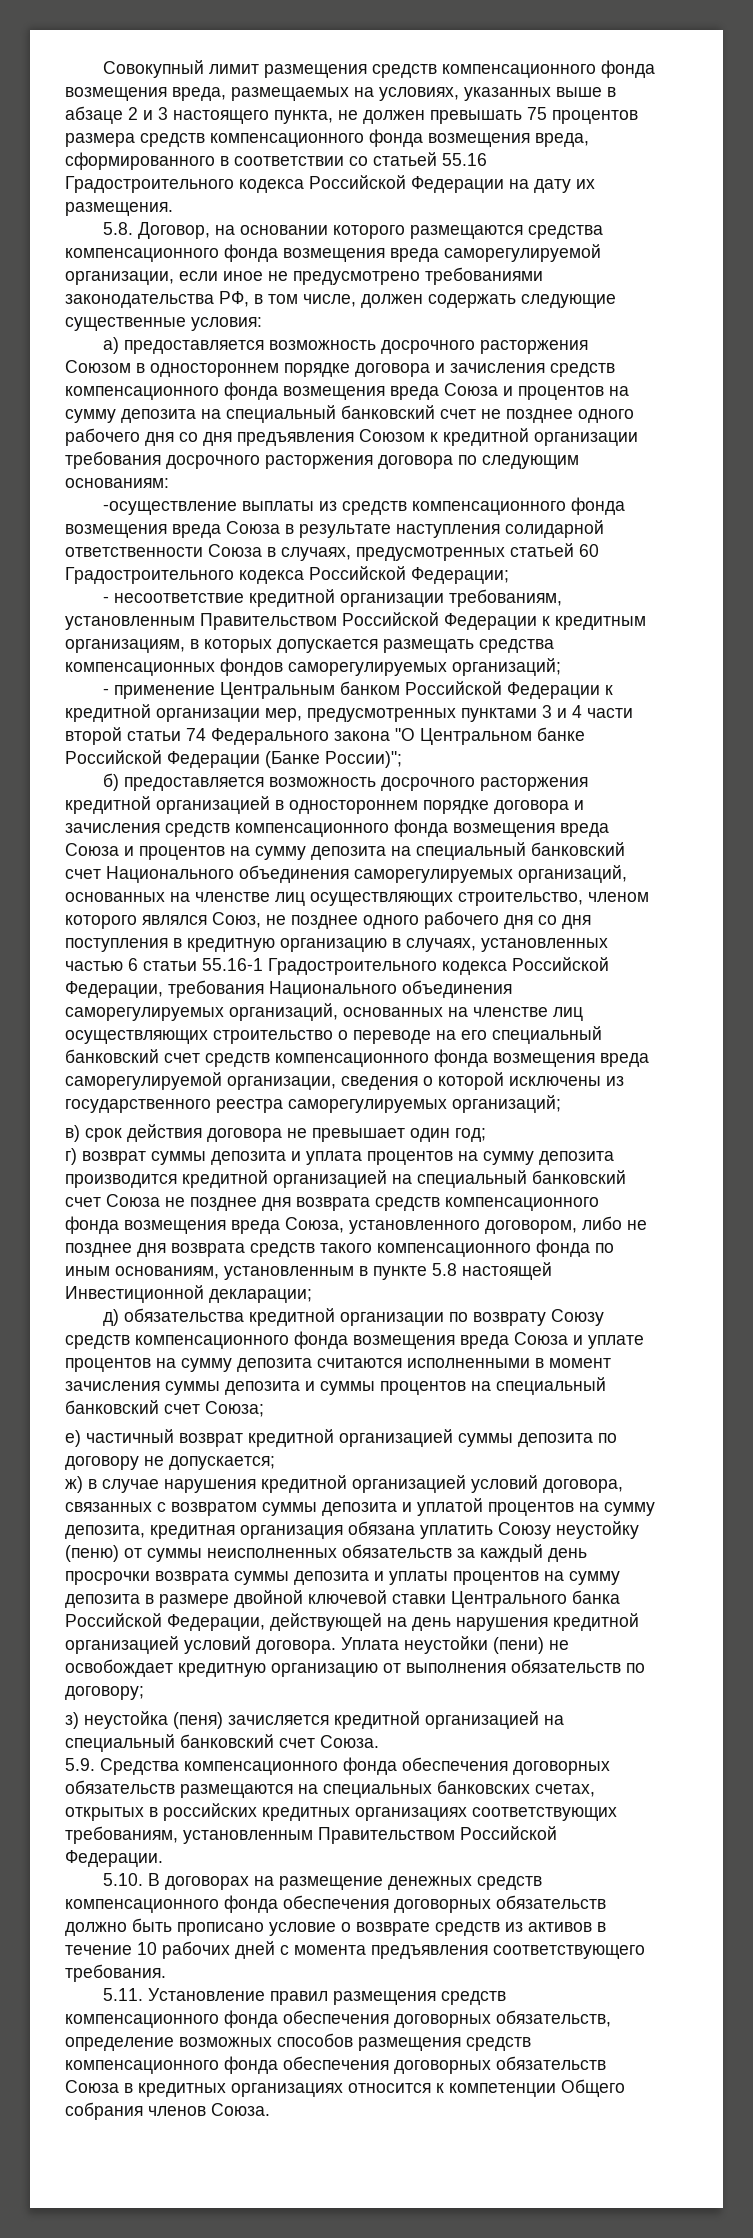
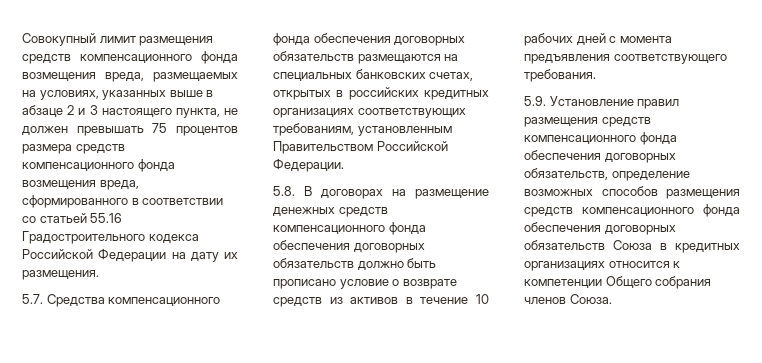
- 5.8. Договор, на основании которого размещаются средства компенсационного фонда возмещения вреда саморегулируемой организации, если иное не предусмотрено требованиями законодательства РФ, в том числе, должен содержать следующие существенные условия:
- а) предоставляется возможность досрочного расторжения Союзом в одностороннем порядке договора и зачисления средств компенсационного фонда возмещения вреда Союза и процентов на сумму депозита на специальный банковский счет не позднее одного рабочего дня со дня предъявления Союзом к кредитной организации требования досрочного расторжения договора по следующим основаниям:
- -осуществление выплаты из средств компенсационного фонда возмещения вреда Союза в результате наступления солидарной ответственности Союза в случаях, предусмотренных статьей 60 Градостроительного кодекса Российской Федерации;
- - несоответствие кредитной организации требованиям, установленным Правительством Российской Федерации к кредитным организациям, в которых допускается размещать средства компенсационных фондов саморегулируемых организаций;
- - применение Центральным банком Российской Федерации к кредитной организации мер, предусмотренных пунктами 3 и 4 части второй статьи 74 Федерального закона "О Центральном банке Российской Федерации (Банке России)";
- б) предоставляется возможность досрочного расторжения кредитной организацией в одностороннем порядке договора и зачисления средств компенсационного фонда возмещения вреда Союза и процентов на сумму депозита на специальный банковский счет Национального объединения саморегулируемых организаций, основанных на членстве лиц осуществляющих строительство, членом которого являлся Союз, не позднее одного рабочего дня со дня поступления в кредитную организацию в случаях, установленных частью 6 статьи 55.16-1 Градостроительного кодекса Российской Федерации, требования Национального объединения саморегулируемых организаций, основанных на членстве лиц осуществляющих строительство о переводе на его специальный банковский счет средств компенсационного фонда возмещения вреда саморегулируемой организации, сведения о которой исключены из государственного реестра саморегулируемых организаций;
- в) срок действия договора не превышает один год;
- г) возврат суммы депозита и уплата процентов на сумму депозита производится кредитной организацией на специальный банковский счет Союза не позднее дня возврата средств компенсационного фонда возмещения вреда Союза, установленного договором, либо не позднее дня возврата средств такого компенсационного фонда по иным основаниям, установленным в пункте 5.8 настоящей Инвестиционной декларации;
- д) обязательства кредитной организации по возврату Союзу средств компенсационного фонда возмещения вреда Союза и уплате процентов на сумму депозита считаются исполненными в момент зачисления суммы депозита и суммы процентов на специальный банковский счет Союза;
- е) частичный возврат кредитной организацией суммы депозита по договору не допускается;
- ж) в случае нарушения кредитной организацией условий договора, связанных с возвратом суммы депозита и уплатой процентов на сумму депозита, кредитная организация обязана уплатить Союзу неустойку (пеню) от суммы неисполненных обязательств за каждый день просрочки возврата суммы депозита и уплаты процентов на сумму депозита в размере двойной ключевой ставки Центрального банка Российской Федерации, действующей на день нарушения кредитной организацией условий договора. Уплата неустойки (пени) не освобождает кредитную организацию от выполнения обязательств по договору;
- з) неустойка (пеня) зачисляется кредитной организацией на специальный банковский счет Союза.
- 5.9. Средства компенсационного фонда обеспечения договорных обязательств размещаются на специальных банковских счетах, открытых в российских кредитных организациях соответствующих требованиям, установленным Правительством Российской Федерации.
+ 5.7. Средства компенсационного фонда обеспечения договорных обязательств размещаются на специальных банковских счетах, открытых в российских кредитных организациях соответствующих требованиям, установленным Правительством Российской Федерации.
- 5.10. В договорах на размещение денежных средств компенсационного фонда обеспечения договорных обязательств должно быть прописано условие о возврате средств из активов в течение 10 рабочих дней с момента предъявления соответствующего требования.
+ 5.8. В договорах на размещение денежных средств компенсационного фонда обеспечения договорных обязательств должно быть прописано условие о возврате средств из активов в течение 10 рабочих дней с момента предъявления соответствующего требования.
- 5.11. Установление правил размещения средств компенсационного фонда обеспечения договорных обязательств, определение возможных способов размещения средств компенсационного фонда обеспечения договорных обязательств Союза в кредитных организациях относится к компетенции Общего собрания членов Союза.
+ 5.9. Установление правил размещения средств компенсационного фонда обеспечения договорных обязательств, определение возможных способов размещения средств компенсационного фонда обеспечения договорных обязательств Союза в кредитных организациях относится к компетенции Общего собрания членов Союза.

